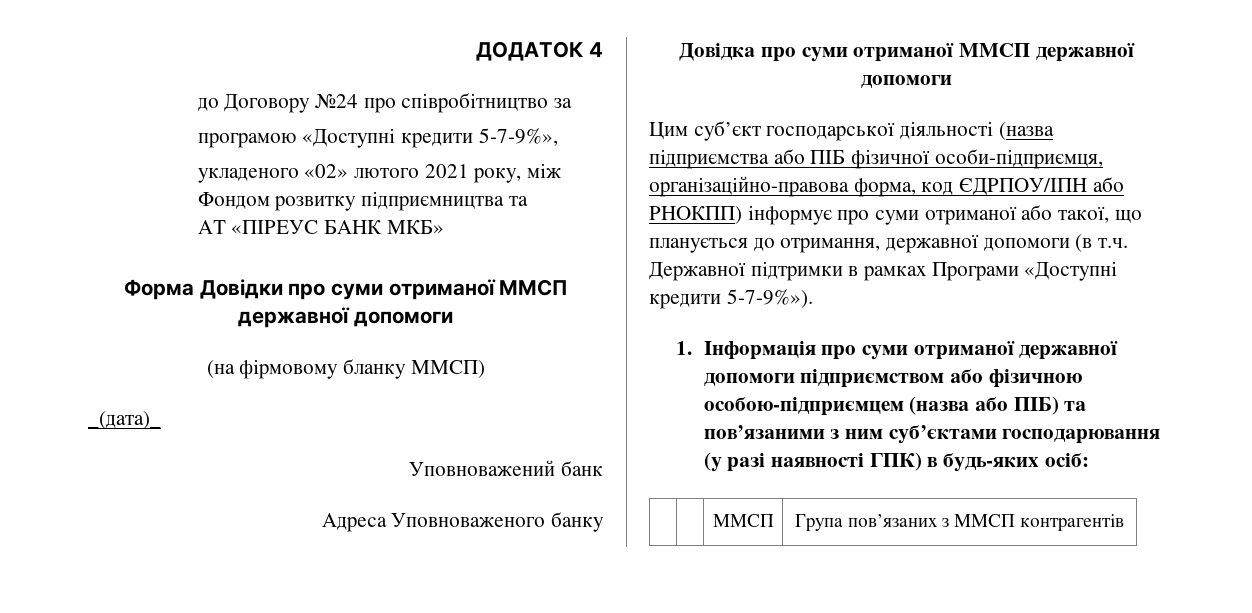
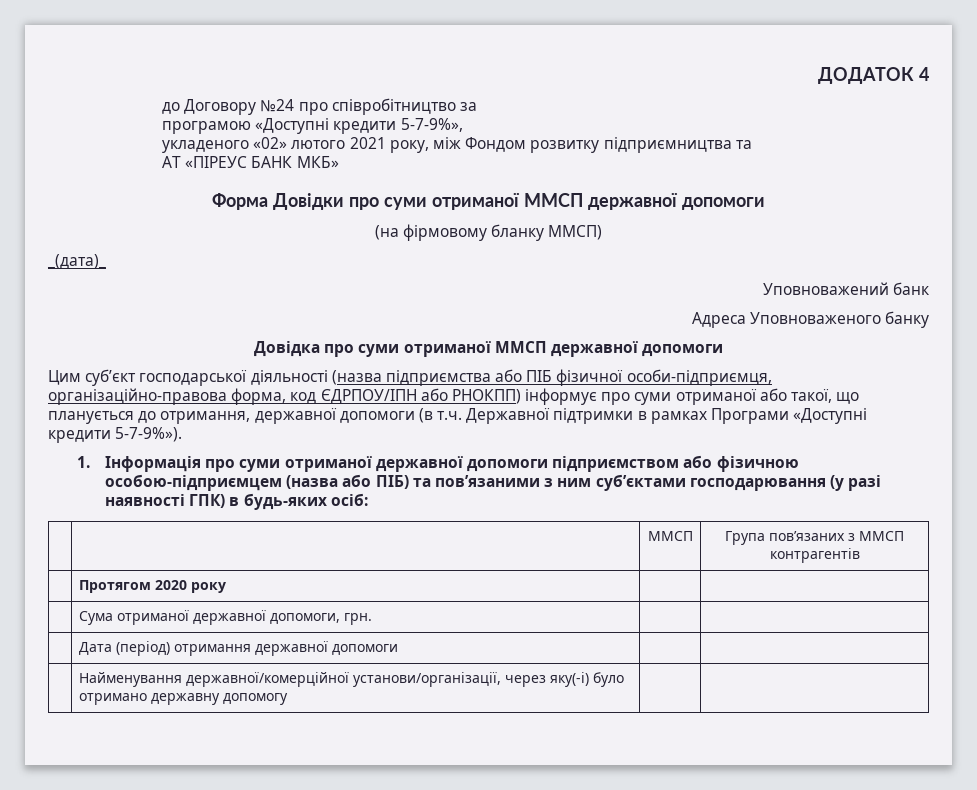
+ | Протягом 2020 року | |
+ | Сума отриманої державної допомоги, грн. | |
+ | Дата (період) отримання державної допомоги | |
+ | Найменування державної/комерційної установи/організації, через яку(-і) було отримано державну допомогу | |

